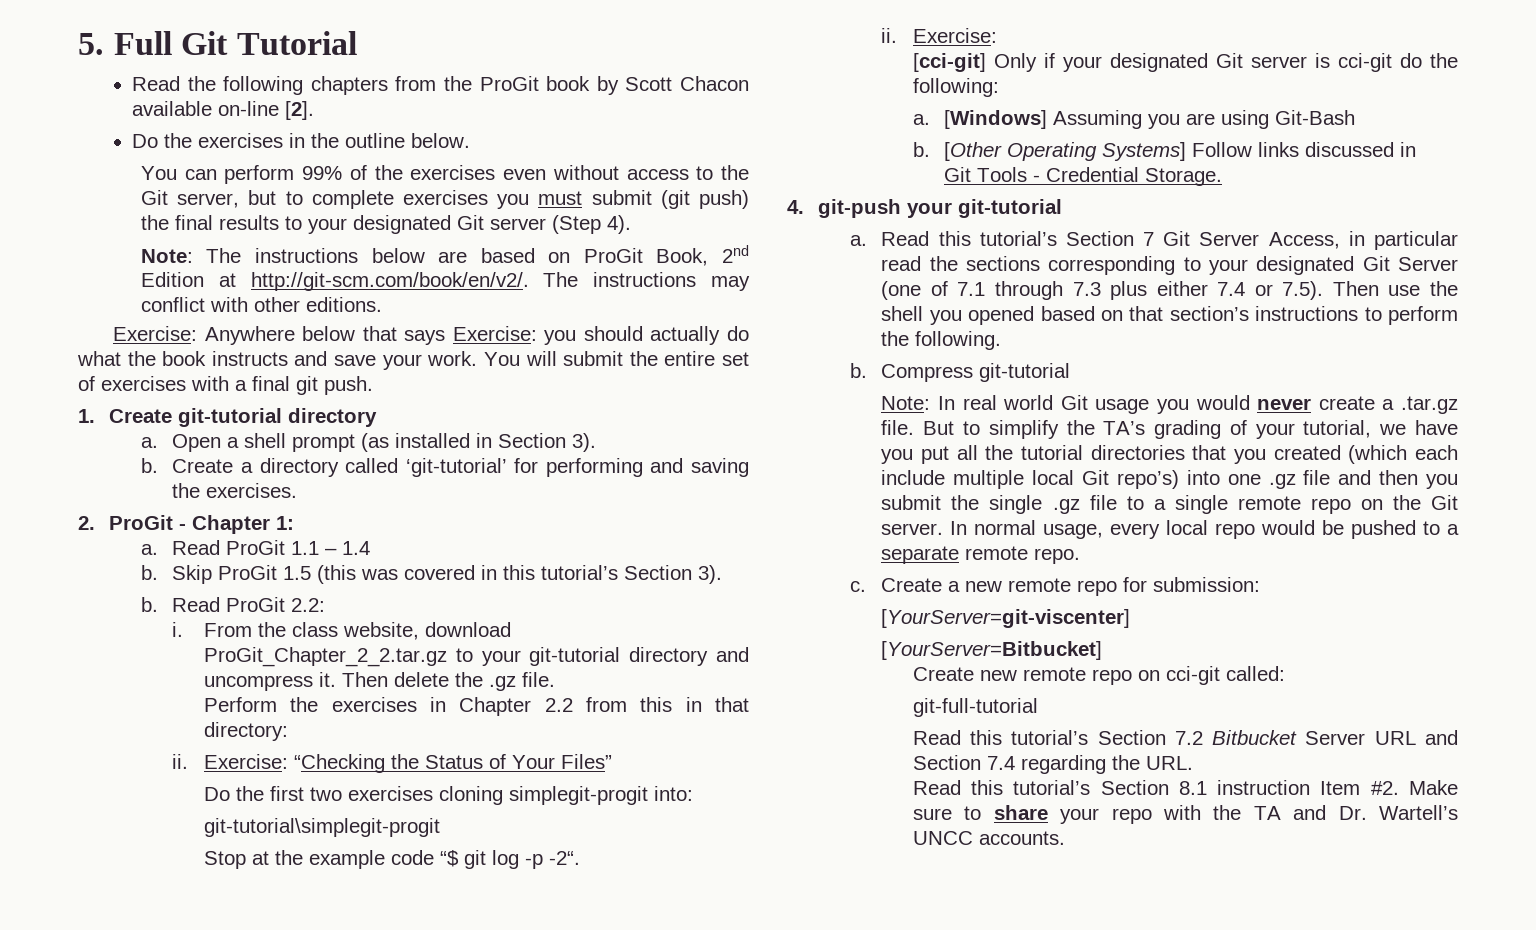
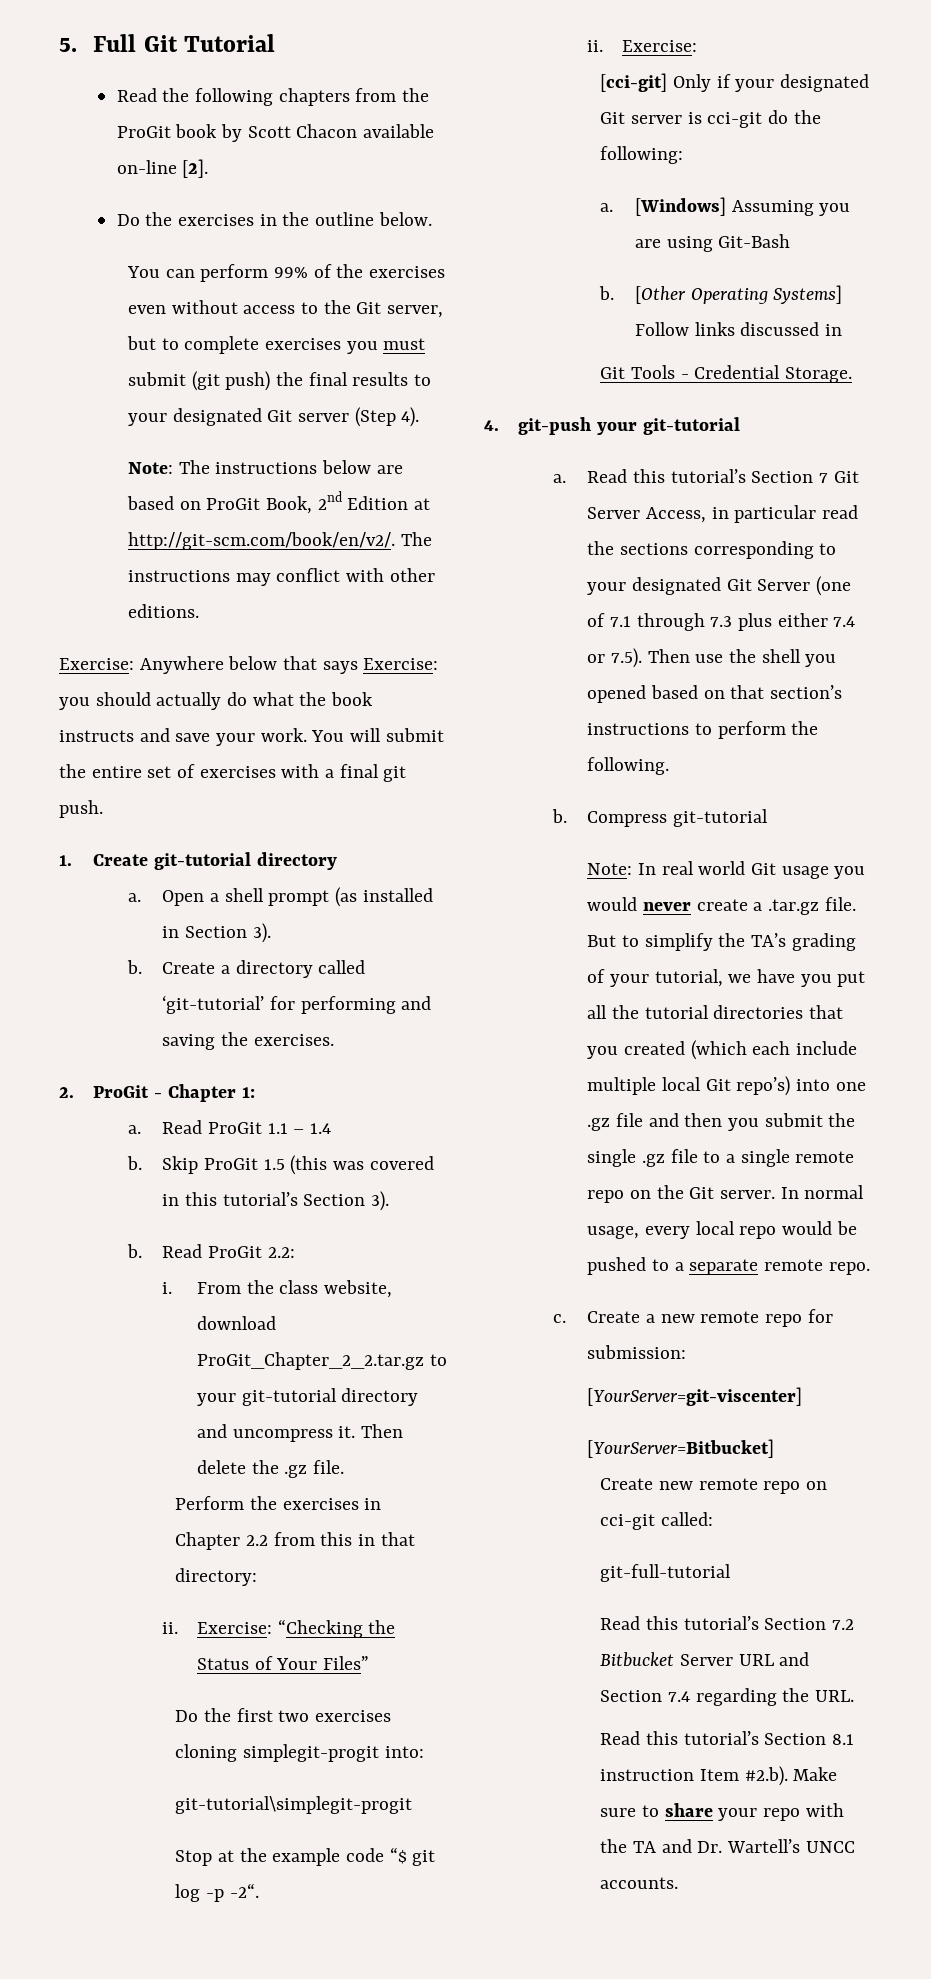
- Read this tutorial’s Section 8.1 instruction Item #2. Make sure to share your repo with the TA and Dr. Wartell’s UNCC accounts.
+ Read this tutorial’s Section 8.1 instruction Item #2.b). Make sure to share your repo with the TA and Dr. Wartell’s UNCC accounts.

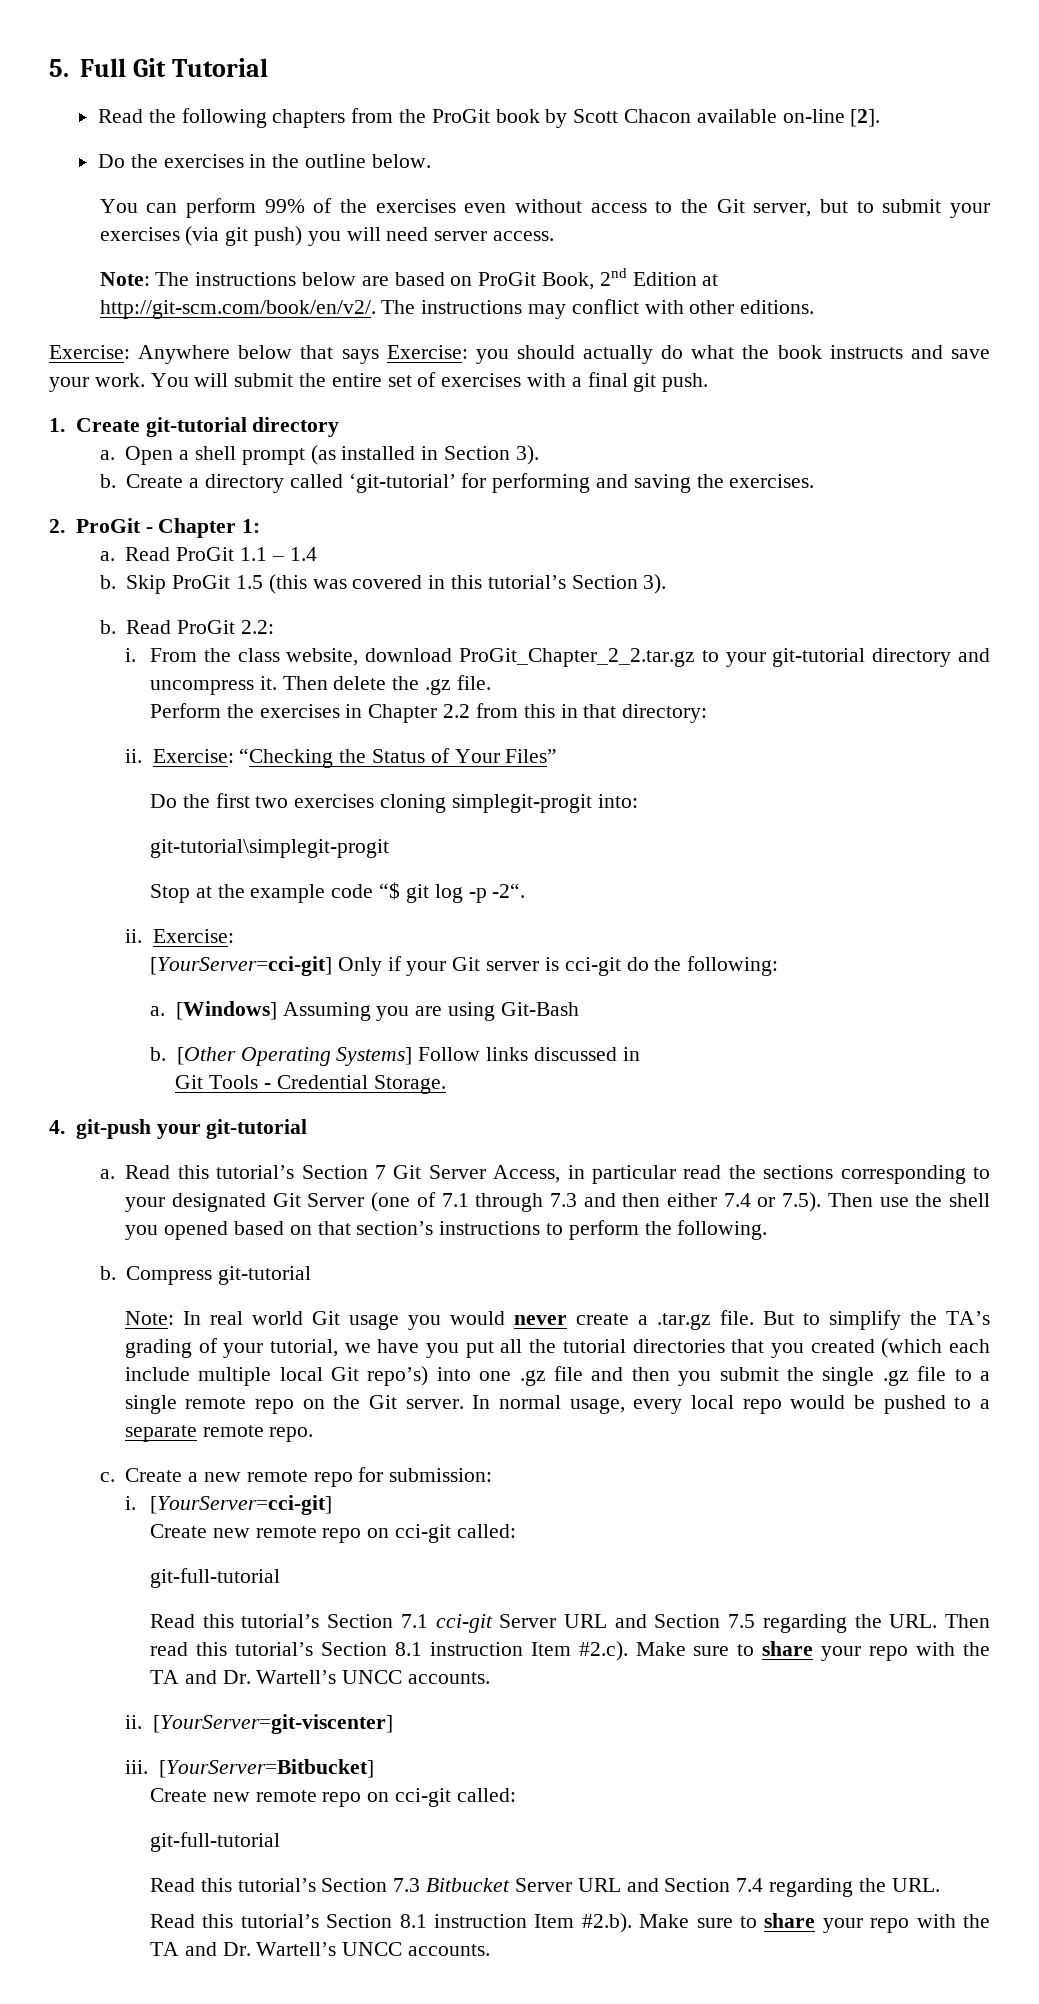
- You can perform 99% of the exercises even without access to the Git server, but to complete exercises you must submit (git push) the final results to your designated Git server (Step 4).
+ You can perform 99% of the exercises even without access to the Git server, but to submit your exercises (via git push) you will need server access.
- [cci-git] Only if your designated Git server is cci-git do the following:
+ [YourServer=cci-git] Only if your Git server is cci-git do the following:
- Read this tutorial’s Section 7 Git Server Access, in particular read the sections corresponding to your designated Git Server (one of 7.1 through 7.3 plus either 7.4 or 7.5). Then use the shell you opened based on that section’s instructions to perform the following.
+ Read this tutorial’s Section 7 Git Server Access, in particular read the sections corresponding to your designated Git Server (one of 7.1 through 7.3 and then either 7.4 or 7.5). Then use the shell you opened based on that section’s instructions to perform the following.
+ i. [YourServer=cci-git]
+ Create new remote repo on cci-git called:
+ git-full-tutorial
+ Read this tutorial’s Section 7.1 cci-git Server URL and Section 7.5 regarding the URL. Then read this tutorial’s Section 8.1 instruction Item #2.c). Make sure to share your repo with the TA and Dr. Wartell’s UNCC accounts.
+ ii.
+ iii.
- Read this tutorial’s Section 7.2 Bitbucket Server URL and Section 7.4 regarding the URL.
+ Read this tutorial’s Section 7.3 Bitbucket Server URL and Section 7.4 regarding the URL.

